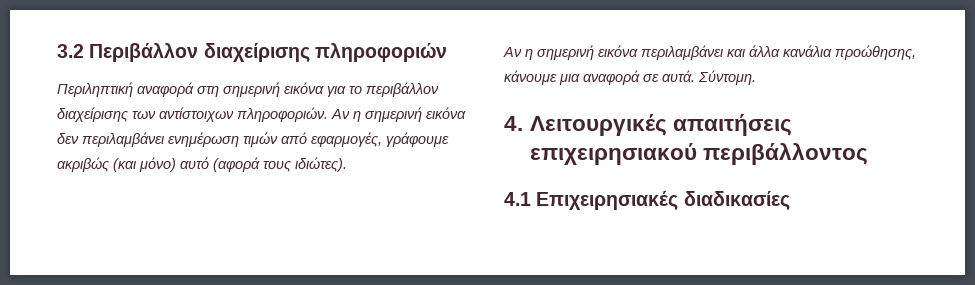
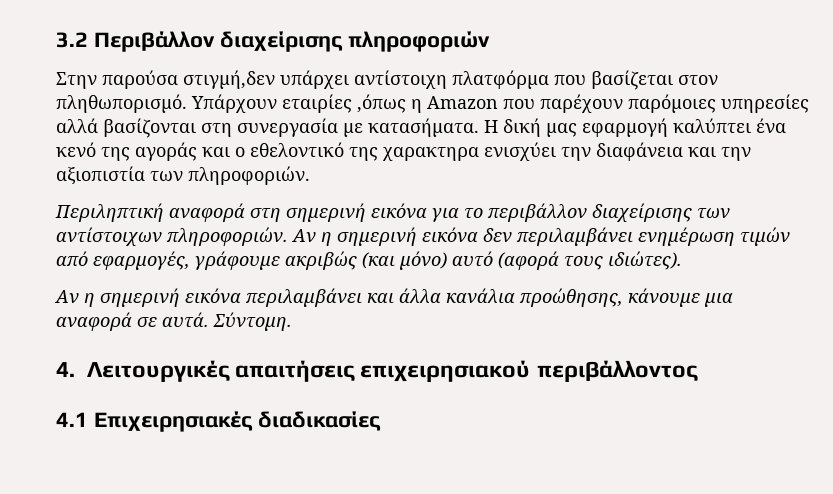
+ Στην παρούσα στιγμή,δεν υπάρχει αντίστοιχη πλατφόρμα που βασίζεται στον πληθωπορισμό. Υπάρχουν εταιρίες ,όπως η Amazon που παρέχουν παρόμοιες υπηρεσίες αλλά βασίζονται στη συνεργασία με κατασήματα. Η δική μας εφαρμογή καλύπτει ένα κενό της αγοράς και ο εθελοντικό της χαρακτηρα ενισχύει την διαφάνεια και την αξιοπιστία των πληροφοριών.

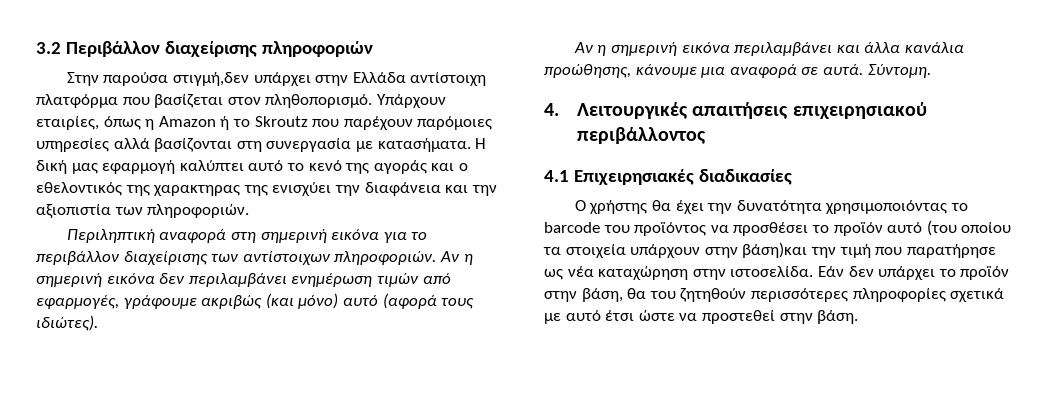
- Στην παρούσα στιγμή,δεν υπάρχει αντίστοιχη πλατφόρμα που βασίζεται στον πληθωπορισμό. Υπάρχουν εταιρίες ,όπως η Amazon που παρέχουν παρόμοιες υπηρεσίες αλλά βασίζονται στη συνεργασία με κατασήματα.
+ Στην παρούσα στιγμή,δεν υπάρχει στην Ελλάδα αντίστοιχη πλατφόρμα που βασίζεται στον πληθoπορισμό. Υπάρχουν εταιρίες, όπως η Amazon ή το Skroutz που παρέχουν παρόμοιες υπηρεσίες αλλά βασίζονται στη συνεργασία με κατασήματα.
- Η δική μας εφαρμογή καλύπτει ένα κενό της αγοράς και ο εθελοντικό της χαρακτηρα ενισχύει την διαφάνεια και την αξιοπιστία των πληροφοριών.
+ Η δική μας εφαρμογή καλύπτει αυτό το κενό της αγοράς και ο εθελοντικός της χαρακτηρας της ενισχύει την διαφάνεια και την αξιοπιστία των πληροφοριών.
+ Ο χρήστης θα έχει την δυνατότητα χρησιμοποιόντας το barcode του προϊόντος να προσθέσει το προϊόν αυτό (του οποίου τα στοιχεία υπάρχουν στην βάση)και την τιμή που παρατήρησε ως νέα καταχώρηση στην ιστοσελίδα. Εάν δεν υπάρχει το προϊόν στην βάση, θα του ζητηθούν περισσότερες πληροφορίες σχετικά με αυτό έτσι ώστε να προστεθεί στην βάση.

